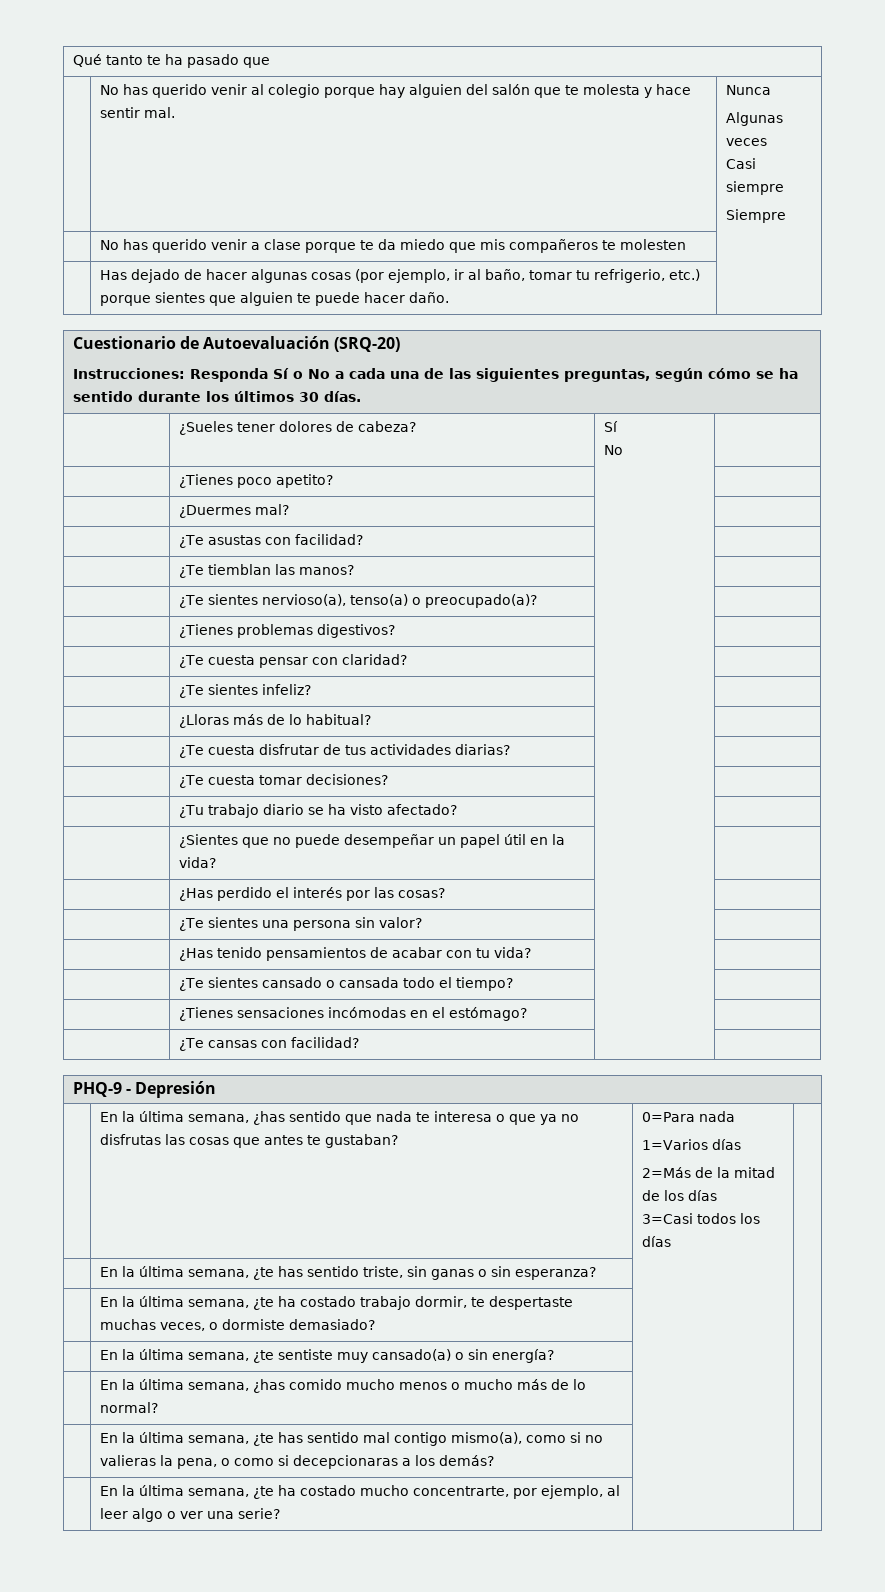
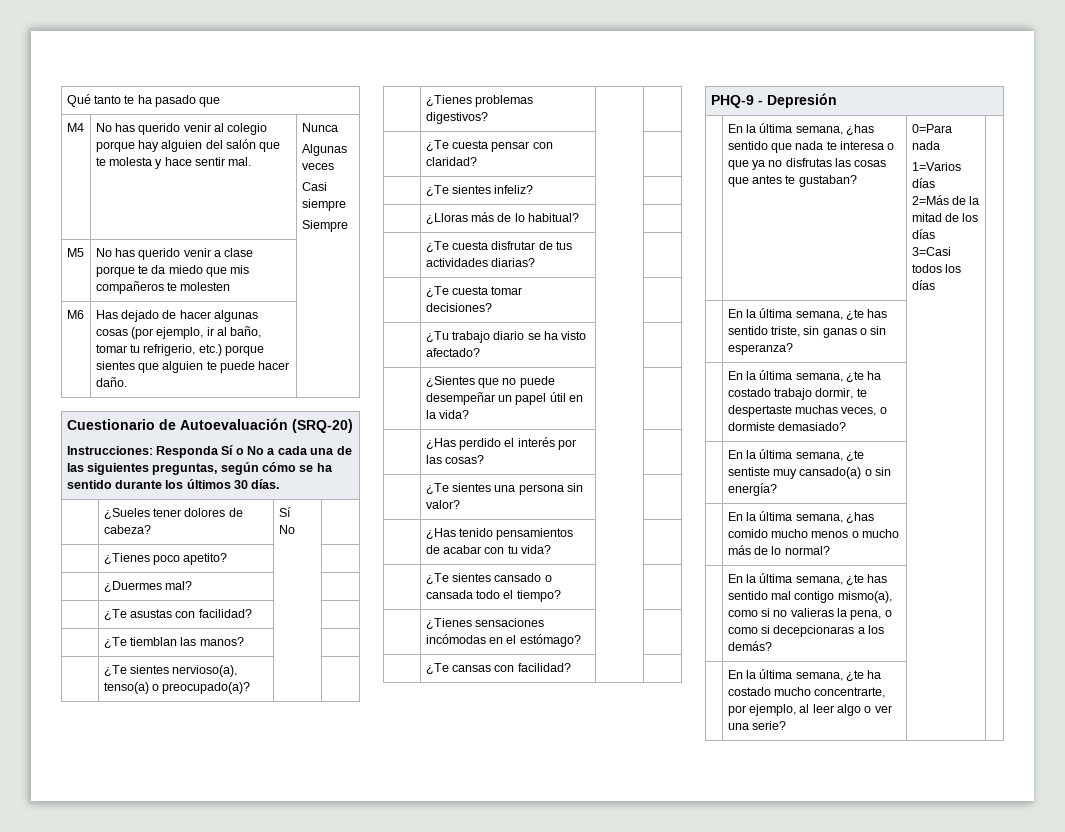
- | No has querido venir al colegio porque hay alguien del salón que te molesta y hace sentir mal. | Nunca
+ M4 | No has querido venir al colegio porque hay alguien del salón que te molesta y hace sentir mal. | Nunca
- | No has querido venir a clase porque te da miedo que mis compañeros te molesten |
+ M5 | No has querido venir a clase porque te da miedo que mis compañeros te molesten |
- | Has dejado de hacer algunas cosas (por ejemplo, ir al baño, tomar tu refrigerio, etc.) porque sientes que alguien te puede hacer daño. |
+ M6 | Has dejado de hacer algunas cosas (por ejemplo, ir al baño, tomar tu refrigerio, etc.) porque sientes que alguien te puede hacer daño. |

